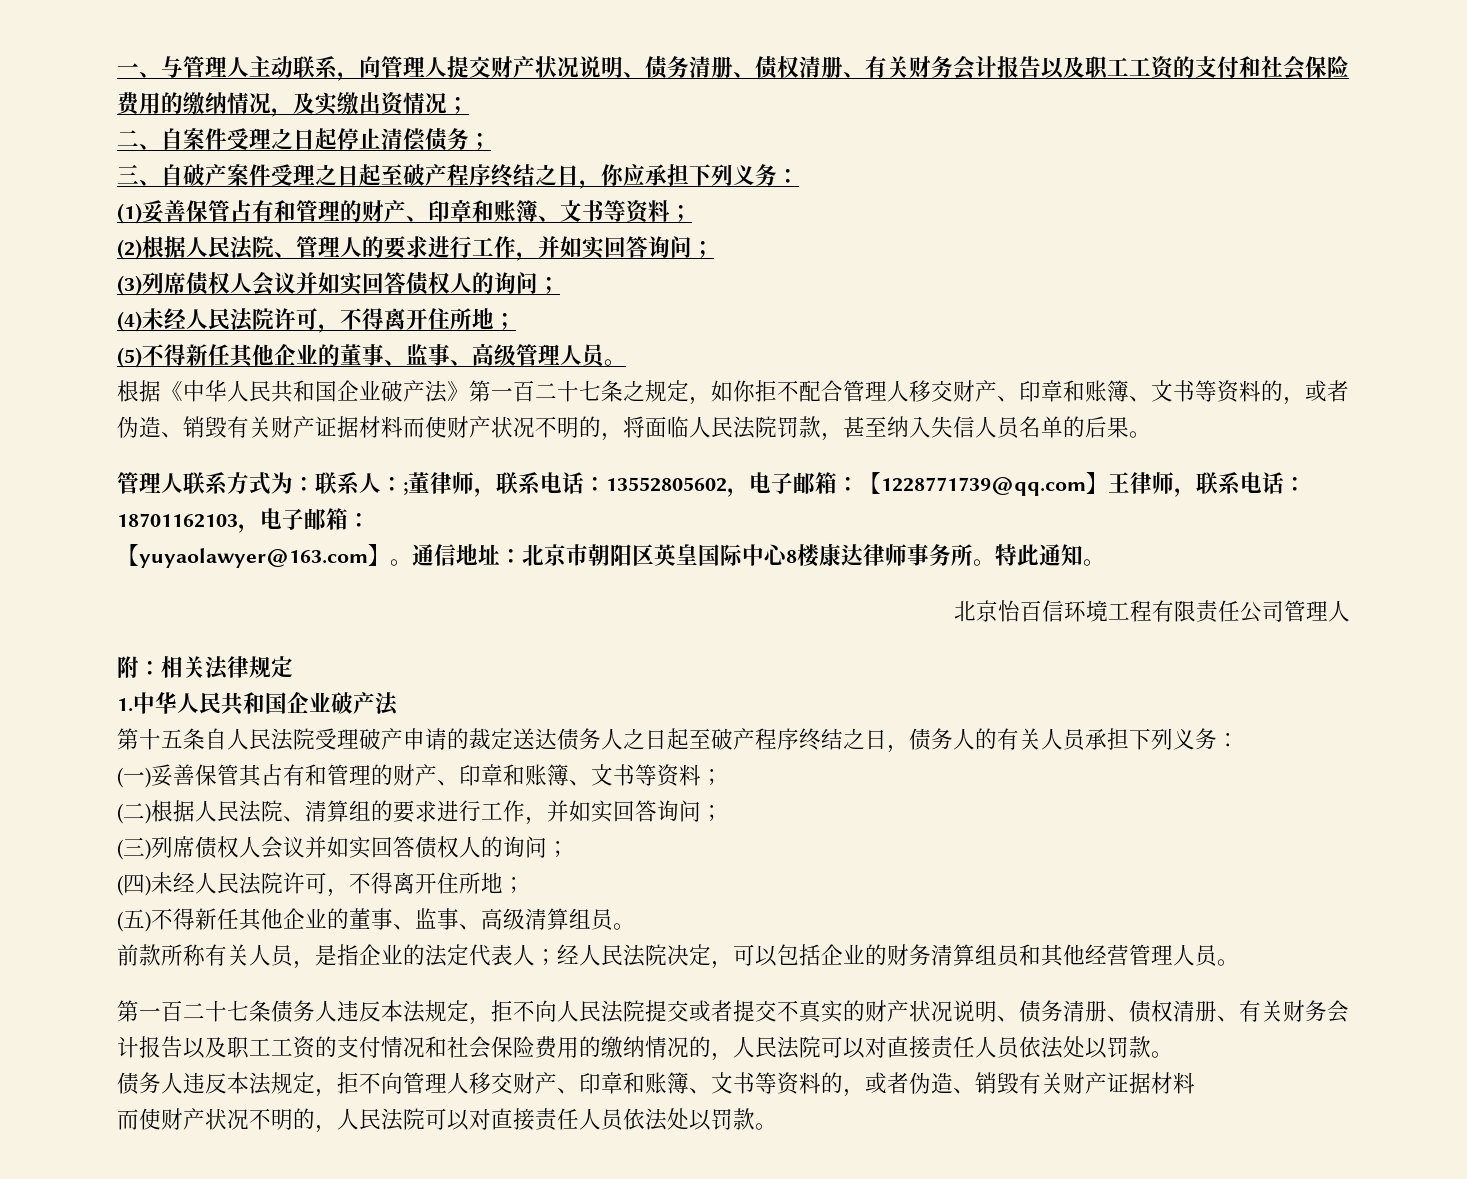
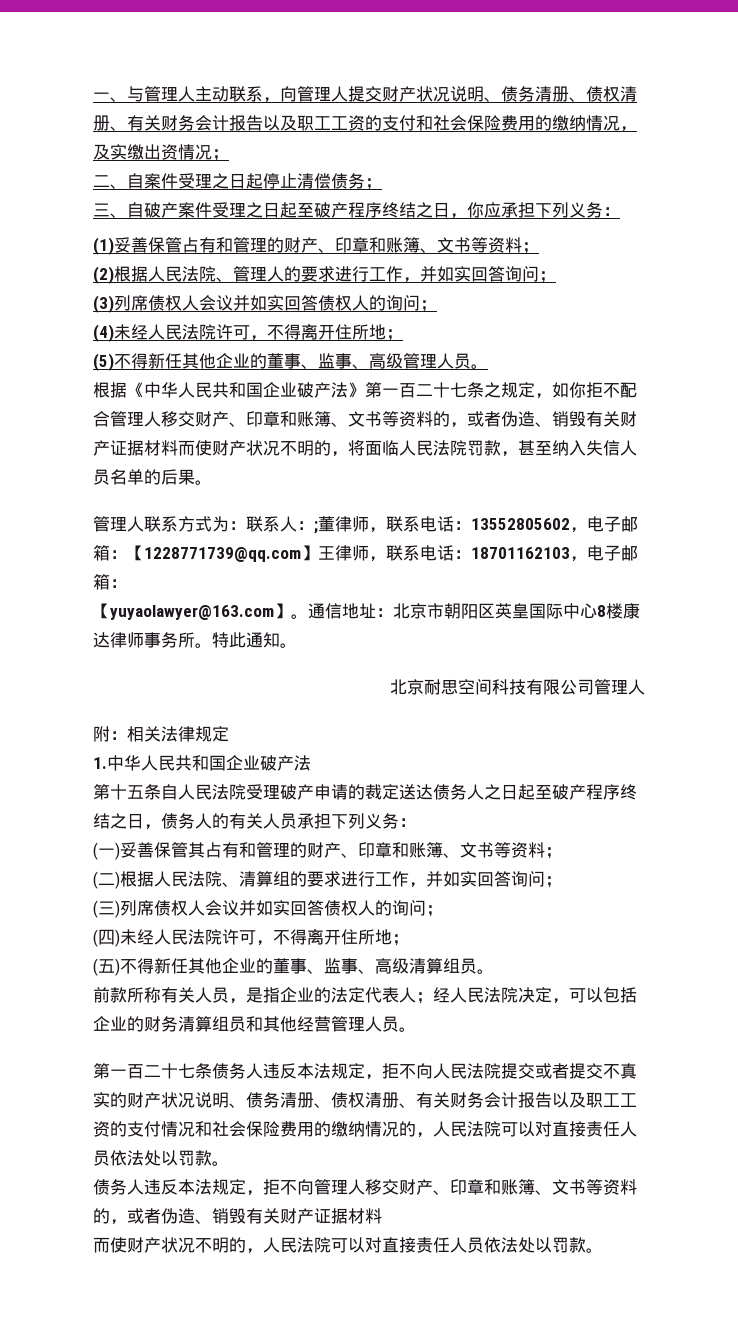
- 北京怡百信环境工程有限责任公司管理人
+ 北京耐思空间科技有限公司管理人

